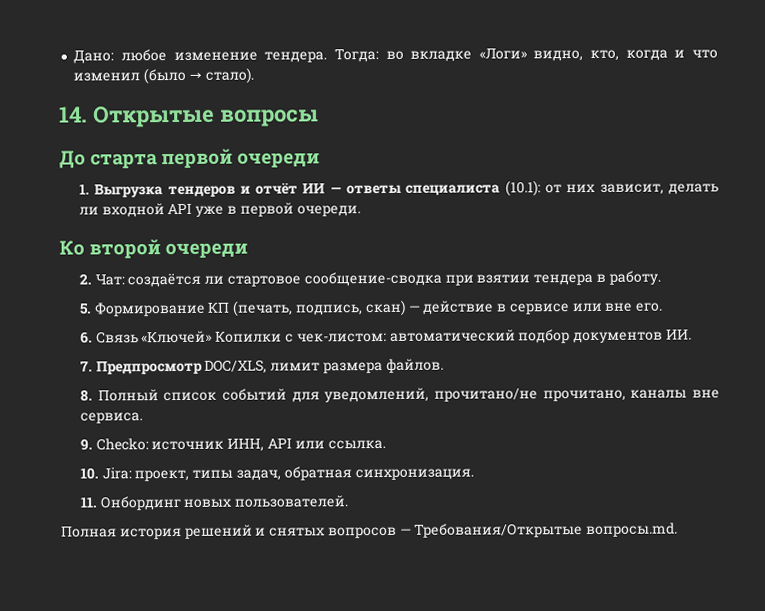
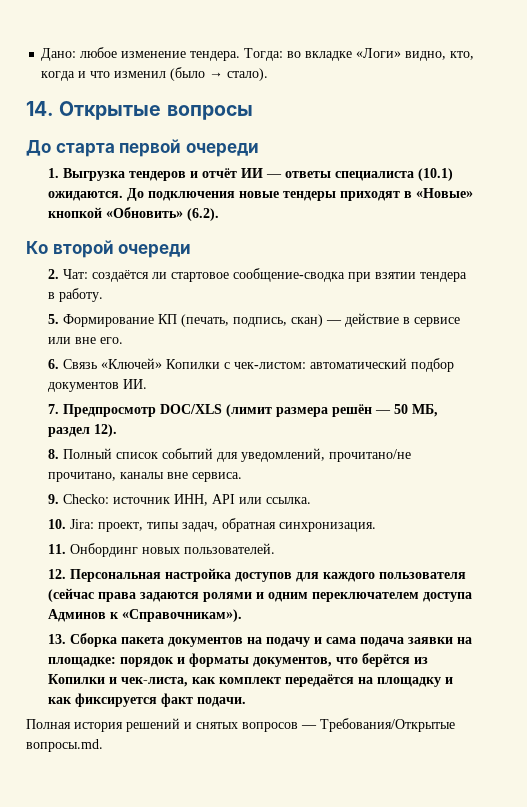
- 1. Выгрузка тендеров и отчёт ИИ — ответы специалиста (10.1): от них зависит, делать ли входной API уже в первой очереди.
+ 1. Выгрузка тендеров и отчёт ИИ — ответы специалиста (10.1) ожидаются. До подключения новые тендеры приходят в «Новые» кнопкой «Обновить» (6.2).
- 7. Предпросмотр DOC/XLS, лимит размера файлов.
+ 7. Предпросмотр DOC/XLS (лимит размера решён — 50 МБ, раздел 12).
+ 12. Персональная настройка доступов для каждого пользователя (сейчас права задаются ролями и одним переключателем доступа Админов к «Справочникам»).
+ 13. Сборка пакета документов на подачу и сама подача заявки на площадке: порядок и форматы документов, что берётся из Копилки и чек-листа, как комплект передаётся на площадку и как фиксируется факт подачи.

